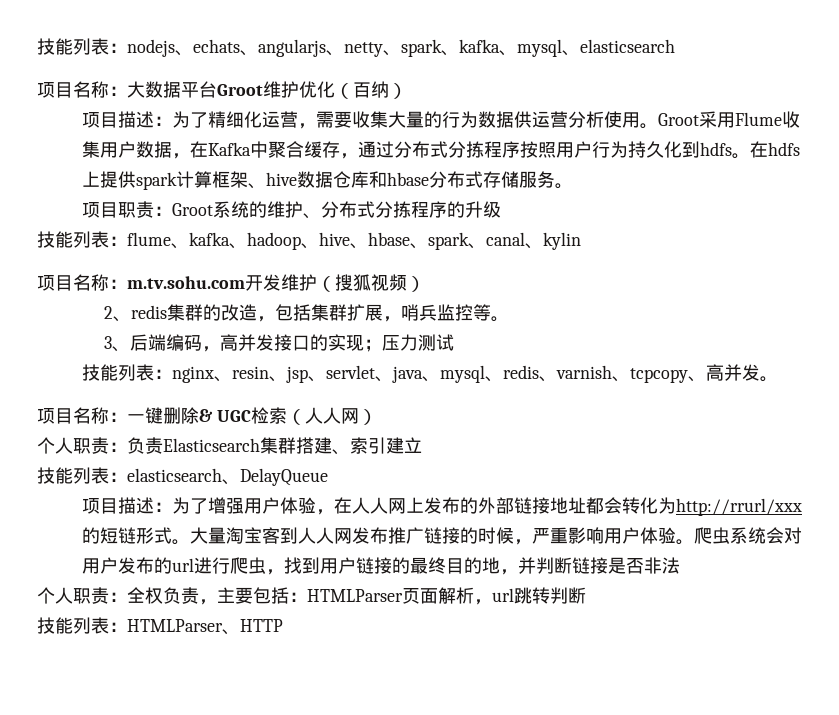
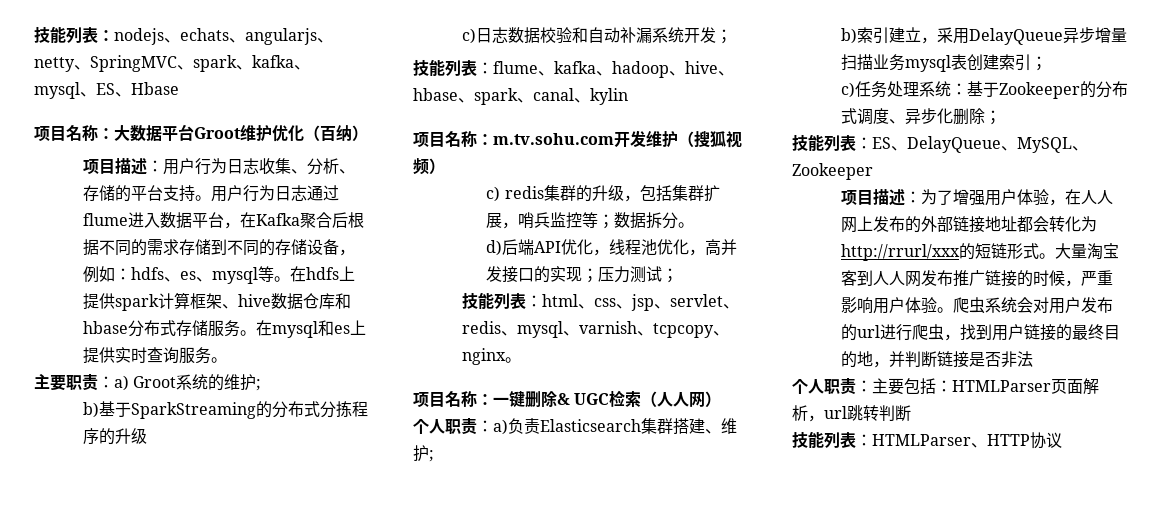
- 技能列表：nodejs、echats、angularjs、netty、spark、kafka、mysql、elasticsearch
+ 技能列表：nodejs、echats、angularjs、netty、SpringMVC、spark、kafka、mysql、ES、Hbase
- 项目描述：为了精细化运营，需要收集大量的行为数据供运营分析使用。Groot采用Flume收集用户数据，在Kafka中聚合缓存，通过分布式分拣程序按照用户行为持久化到hdfs。
+ 项目描述：用户行为日志收集、分析、存储的平台支持。用户行为日志通过flume进入数据平台，在Kafka聚合后根据不同的需求存储到不同的存储设备，例如：hdfs、es、mysql等。
- 在hdfs上提供spark计算框架、hive数据仓库和hbase分布式存储服务。
- 项目职责：Groot系统的维护、分布式分拣程序的升级
+ 在hdfs上提供spark计算框架、hive数据仓库和hbase分布式存储服务。在mysql和es上提供实时查询服务。
+ 主要职责：a) Groot系统的维护;
+ b)基于SparkStreaming的分布式分拣程序的升级
+ c)日志数据校验和自动补漏系统开发；
- 2、redis集群的改造，包括集群扩展，哨兵监控等。
- 3、后端编码，高并发接口的实现；压力测试
- 技能列表：nginx、resin、jsp、servlet、java、mysql、redis、varnish、tcpcopy、高并发。
+ c) redis集群的升级，包括集群扩展，哨兵监控等；数据拆分。
+ d)后端API优化，线程池优化，高并发接口的实现；压力测试；
+ 技能列表：html、css、jsp、servlet、redis、mysql、varnish、tcpcopy、nginx。
- 个人职责：负责Elasticsearch集群搭建、索引建立
- 技能列表：elasticsearch、DelayQueue
+ 个人职责：a)负责Elasticsearch集群搭建、维护;
+ b)索引建立，采用DelayQueue异步增量扫描业务mysql表创建索引；
+ c)任务处理系统：基于Zookeeper的分布式调度、异步化删除；
+ 技能列表：ES、DelayQueue、MySQL、Zookeeper
- 个人职责：全权负责，主要包括：HTMLParser页面解析，url跳转判断
+ 个人职责：主要包括：HTMLParser页面解析，url跳转判断
- 技能列表：HTMLParser、HTTP
+ 技能列表：HTMLParser、HTTP协议

